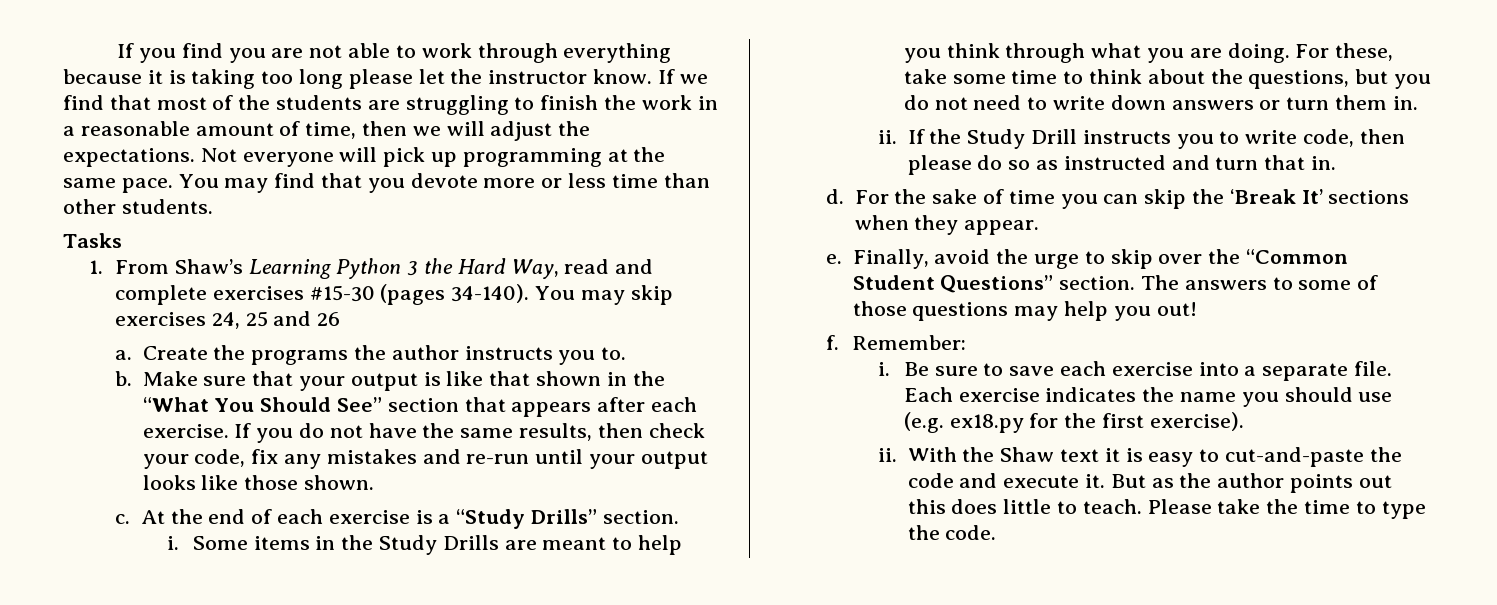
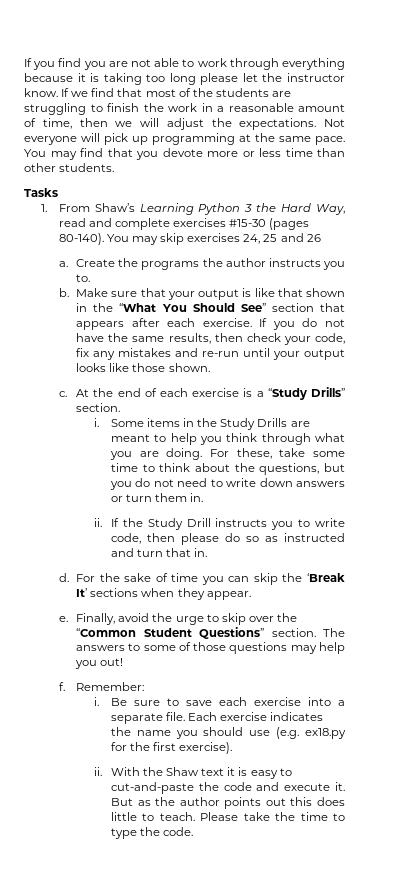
- 1. From Shaw’s Learning Python 3 the Hard Way, read and complete exercises #15-30 (pages 34-140).
+ 1. From Shaw’s Learning Python 3 the Hard Way, read and complete exercises #15-30 (pages 80-140).

